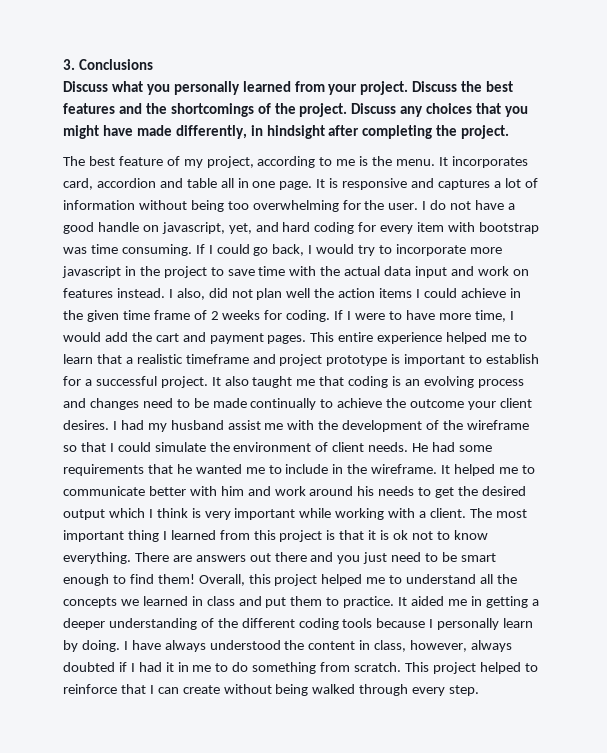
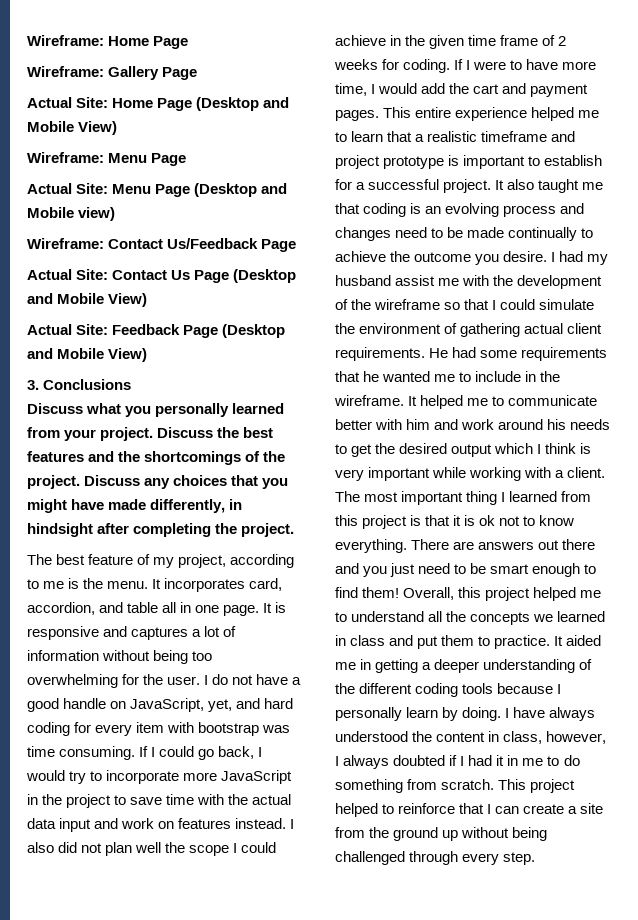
+ Wireframe: Home Page
+ Wireframe: Gallery Page
+ Actual Site: Home Page (Desktop and Mobile View)
+ Wireframe: Menu Page
+ Actual Site: Menu Page (Desktop and Mobile view)
+ Wireframe: Contact Us/Feedback Page
+ Actual Site: Contact Us Page (Desktop and Mobile View)
+ Actual Site: Feedback Page (Desktop and Mobile View)
- It incorporates card, accordion and table all in one page.
+ It incorporates card, accordion, and table all in one page.
- I do not have a good handle on javascript, yet, and hard coding for every item with bootstrap was time consuming.
+ I do not have a good handle on JavaScript, yet, and hard coding for every item with bootstrap was time consuming.
- If I could go back, I would try to incorporate more javascript in the project to save time with the actual data input and work on features instead.
+ If I could go back, I would try to incorporate more JavaScript in the project to save time with the actual data input and work on features instead.
- I also, did not plan well the action items I could achieve in the given time frame of 2 weeks for coding.
+ I also did not plan well the scope I could achieve in the given time frame of 2 weeks for coding.
- It also taught me that coding is an evolving process and changes need to be made continually to achieve the outcome your client desires.
+ It also taught me that coding is an evolving process and changes need to be made continually to achieve the outcome you desire.
- I had my husband assist me with the development of the wireframe so that I could simulate the environment of client needs.
+ I had my husband assist me with the development of the wireframe so that I could simulate the environment of gathering actual client requirements.
- I have always understood the content in class, however, always doubted if I had it in me to do something from scratch.
+ I have always understood the content in class, however, I always doubted if I had it in me to do something from scratch.
- This project helped to reinforce that I can create without being walked through every step.
+ This project helped to reinforce that I can create a site from the ground up without being challenged through every step.

